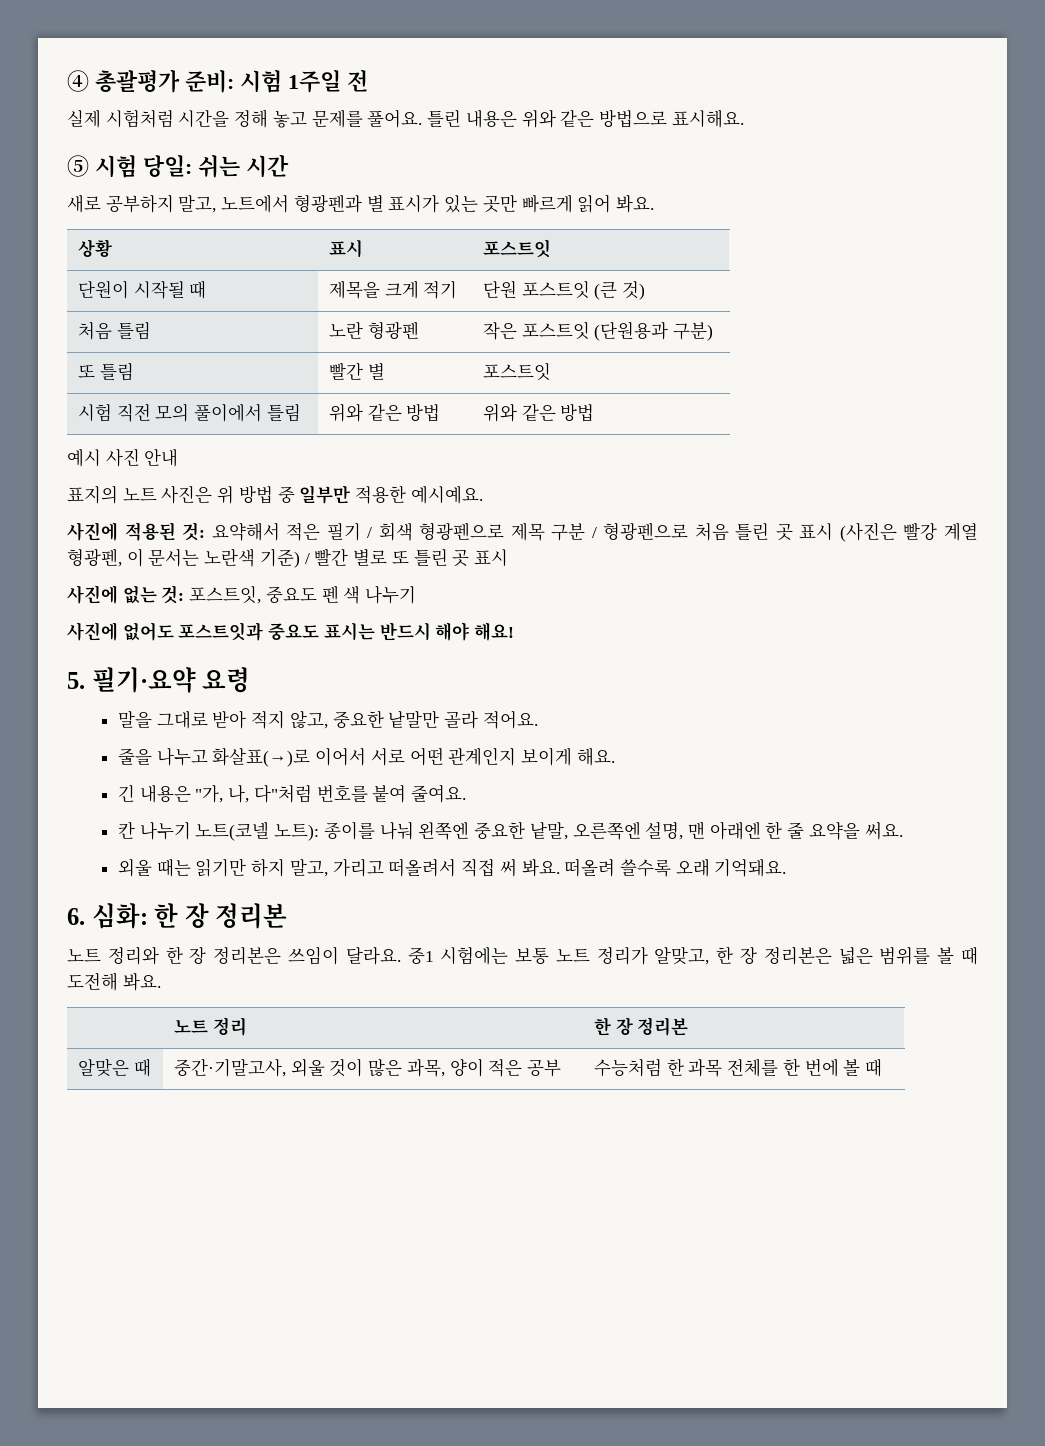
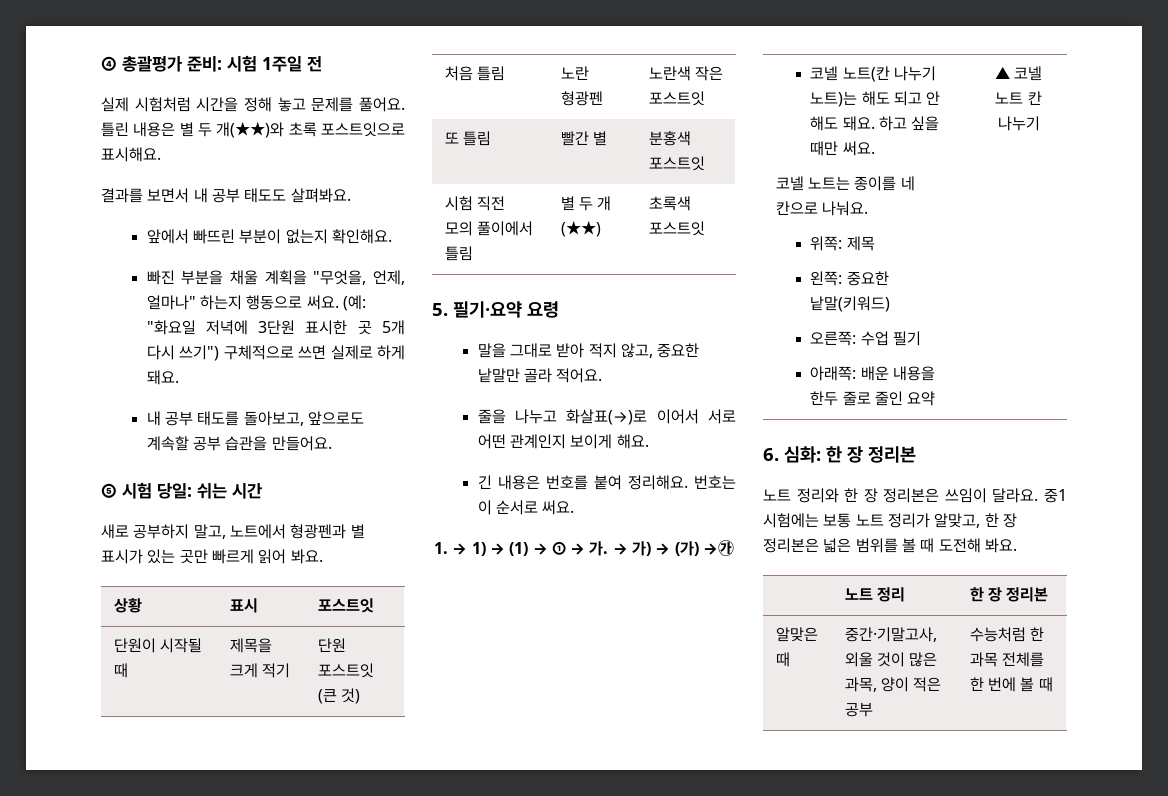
- 틀린 내용은 위와 같은 방법으로 표시해요.
+ 틀린 내용은 별 두 개(★★)와 초록 포스트잇으로 표시해요.
+ 결과를 보면서 내 공부 태도도 살펴봐요.
+ 앞에서 빠뜨린 부분이 없는지 확인해요.
+ 빠진 부분을 채울 계획을 "무엇을, 언제, 얼마나" 하는지 행동으로 써요. (예: "화요일 저녁에 3단원 표시한 곳 5개 다시 쓰기") 구체적으로 쓰면 실제로 하게 돼요.
+ 내 공부 태도를 돌아보고, 앞으로도 계속할 공부 습관을 만들어요.
- 처음 틀림 | 노란 형광펜 | 작은 포스트잇 (단원용과 구분)
+ 처음 틀림 | 노란 형광펜 | 노란색 작은 포스트잇
- 또 틀림 | 빨간 별 | 포스트잇
+ 또 틀림 | 빨간 별 | 분홍색 포스트잇
- 시험 직전 모의 풀이에서 틀림 | 위와 같은 방법 | 위와 같은 방법
- 예시 사진 안내
- 표지의 노트 사진은 위 방법 중 일부만 적용한 예시예요.
- 사진에 적용된 것: 요약해서 적은 필기 / 회색 형광펜으로 제목 구분 / 형광펜으로 처음 틀린 곳 표시 (사진은 빨강 계열 형광펜, 이 문서는 노란색 기준) / 빨간 별로 또 틀린 곳 표시
- 사진에 없는 것: 포스트잇, 중요도 펜 색 나누기
- 사진에 없어도 포스트잇과 중요도 표시는 반드시 해야 해요!
+ 시험 직전 모의 풀이에서 틀림 | 별 두 개 (★★) | 초록색 포스트잇
- 긴 내용은 "가, 나, 다"처럼 번호를 붙여 줄여요.
- 칸 나누기 노트(코넬 노트): 종이를 나눠 왼쪽엔 중요한 낱말, 오른쪽엔 설명, 맨 아래엔 한 줄 요약을 써요.
- 외울 때는 읽기만 하지 말고, 가리고 떠올려서 직접 써 봐요. 떠올려 쓸수록 오래 기억돼요.
+ 긴 내용은 번호를 붙여 정리해요. 번호는 이 순서로 써요.
+ 1. → 1) → (1) → ① → 가. → 가) → (가) →㉮
+ 코넬 노트(칸 나누기 노트)는 해도 되고 안 해도 돼요. 하고 싶을 때만 써요.
+ 코넬 노트는 종이를 네 칸으로 나눠요.
+ 위쪽: 제목
+ 왼쪽: 중요한 낱말(키워드)
+ 오른쪽: 수업 필기
+ 아래쪽: 배운 내용을 한두 줄로 줄인 요약 | ▲ 코넬 노트 칸 나누기

